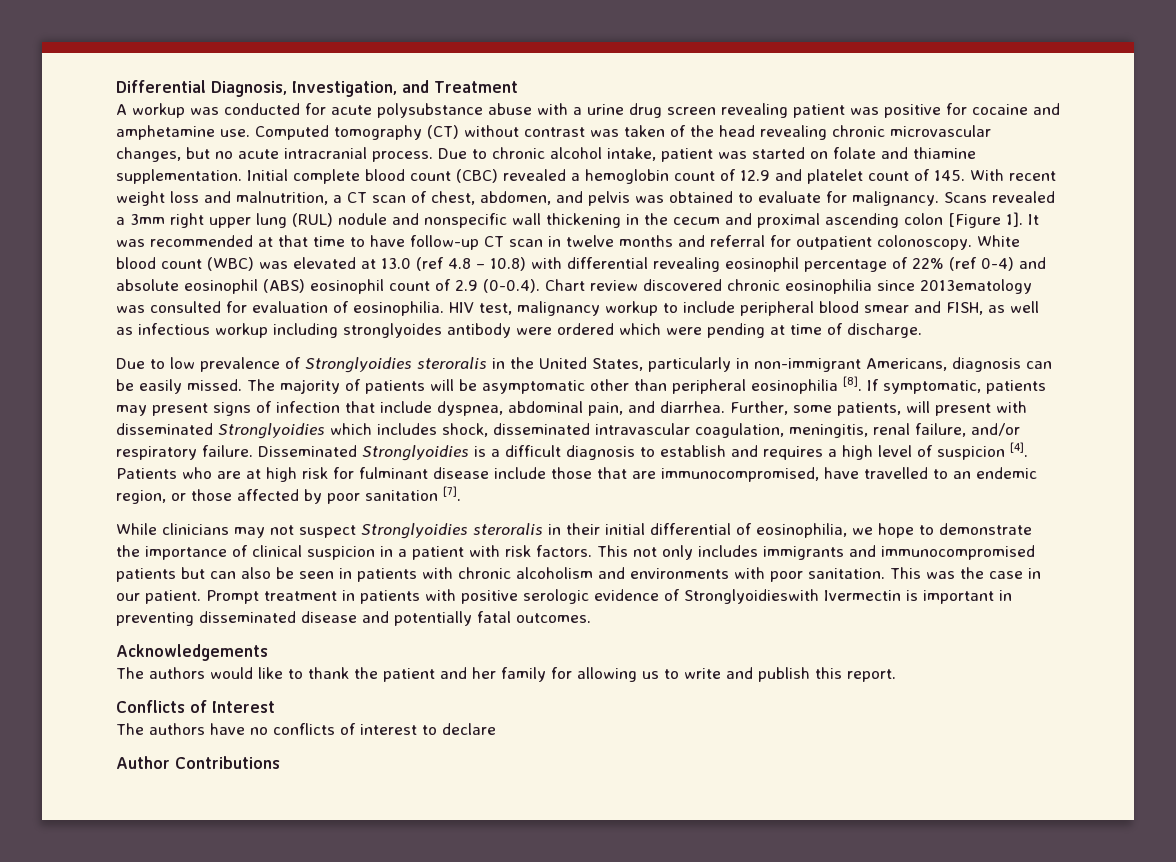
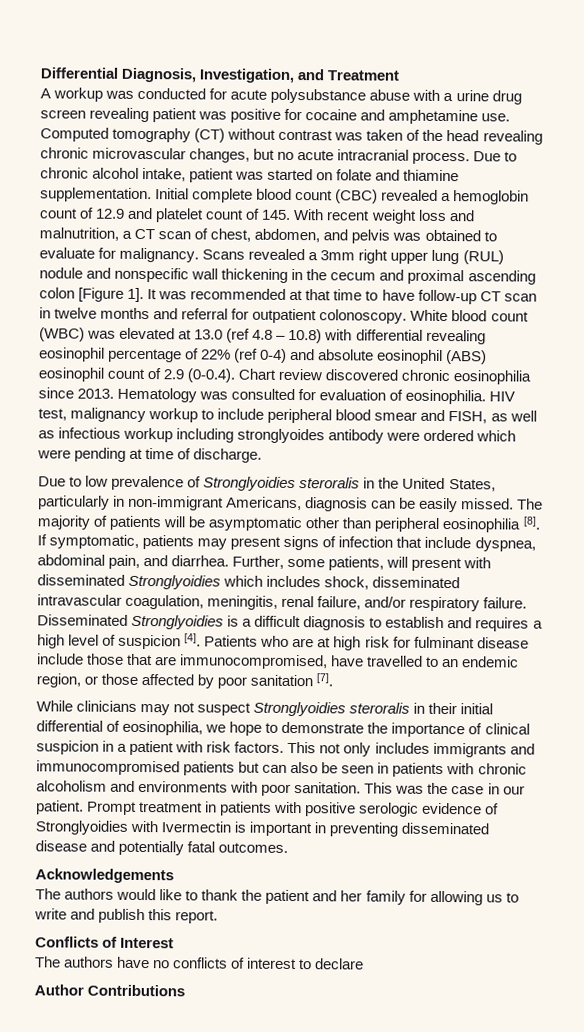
- White blood count (WBC) was elevated at 13.0 (ref 4.8 – 10.8) with differential revealing eosinophil percentage of 22% (ref 0-4) and absolute eosinophil (ABS) eosinophil count of 2.9 (0-0.4). Chart review discovered chronic eosinophilia since 2013ematology was consulted for evaluation of eosinophilia.
+ White blood count (WBC) was elevated at 13.0 (ref 4.8 – 10.8) with differential revealing eosinophil percentage of 22% (ref 0-4) and absolute eosinophil (ABS) eosinophil count of 2.9 (0-0.4). Chart review discovered chronic eosinophilia since 2013. Hematology was consulted for evaluation of eosinophilia.
- Prompt treatment in patients with positive serologic evidence of Stronglyoidieswith Ivermectin is important in preventing disseminated disease and potentially fatal outcomes.
+ Prompt treatment in patients with positive serologic evidence of Stronglyoidies with Ivermectin is important in preventing disseminated disease and potentially fatal outcomes.

